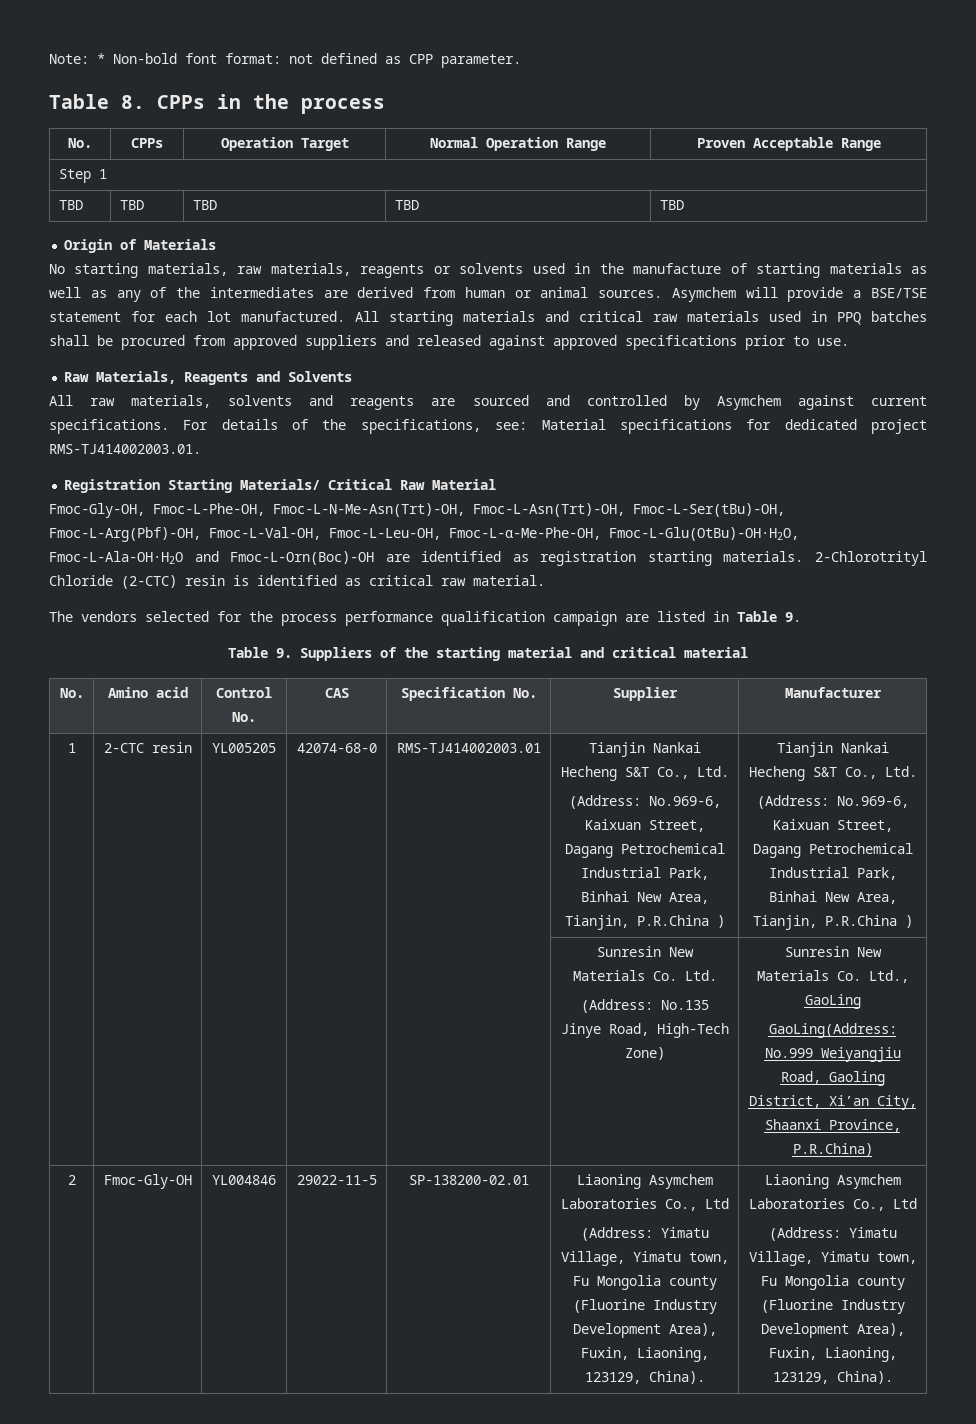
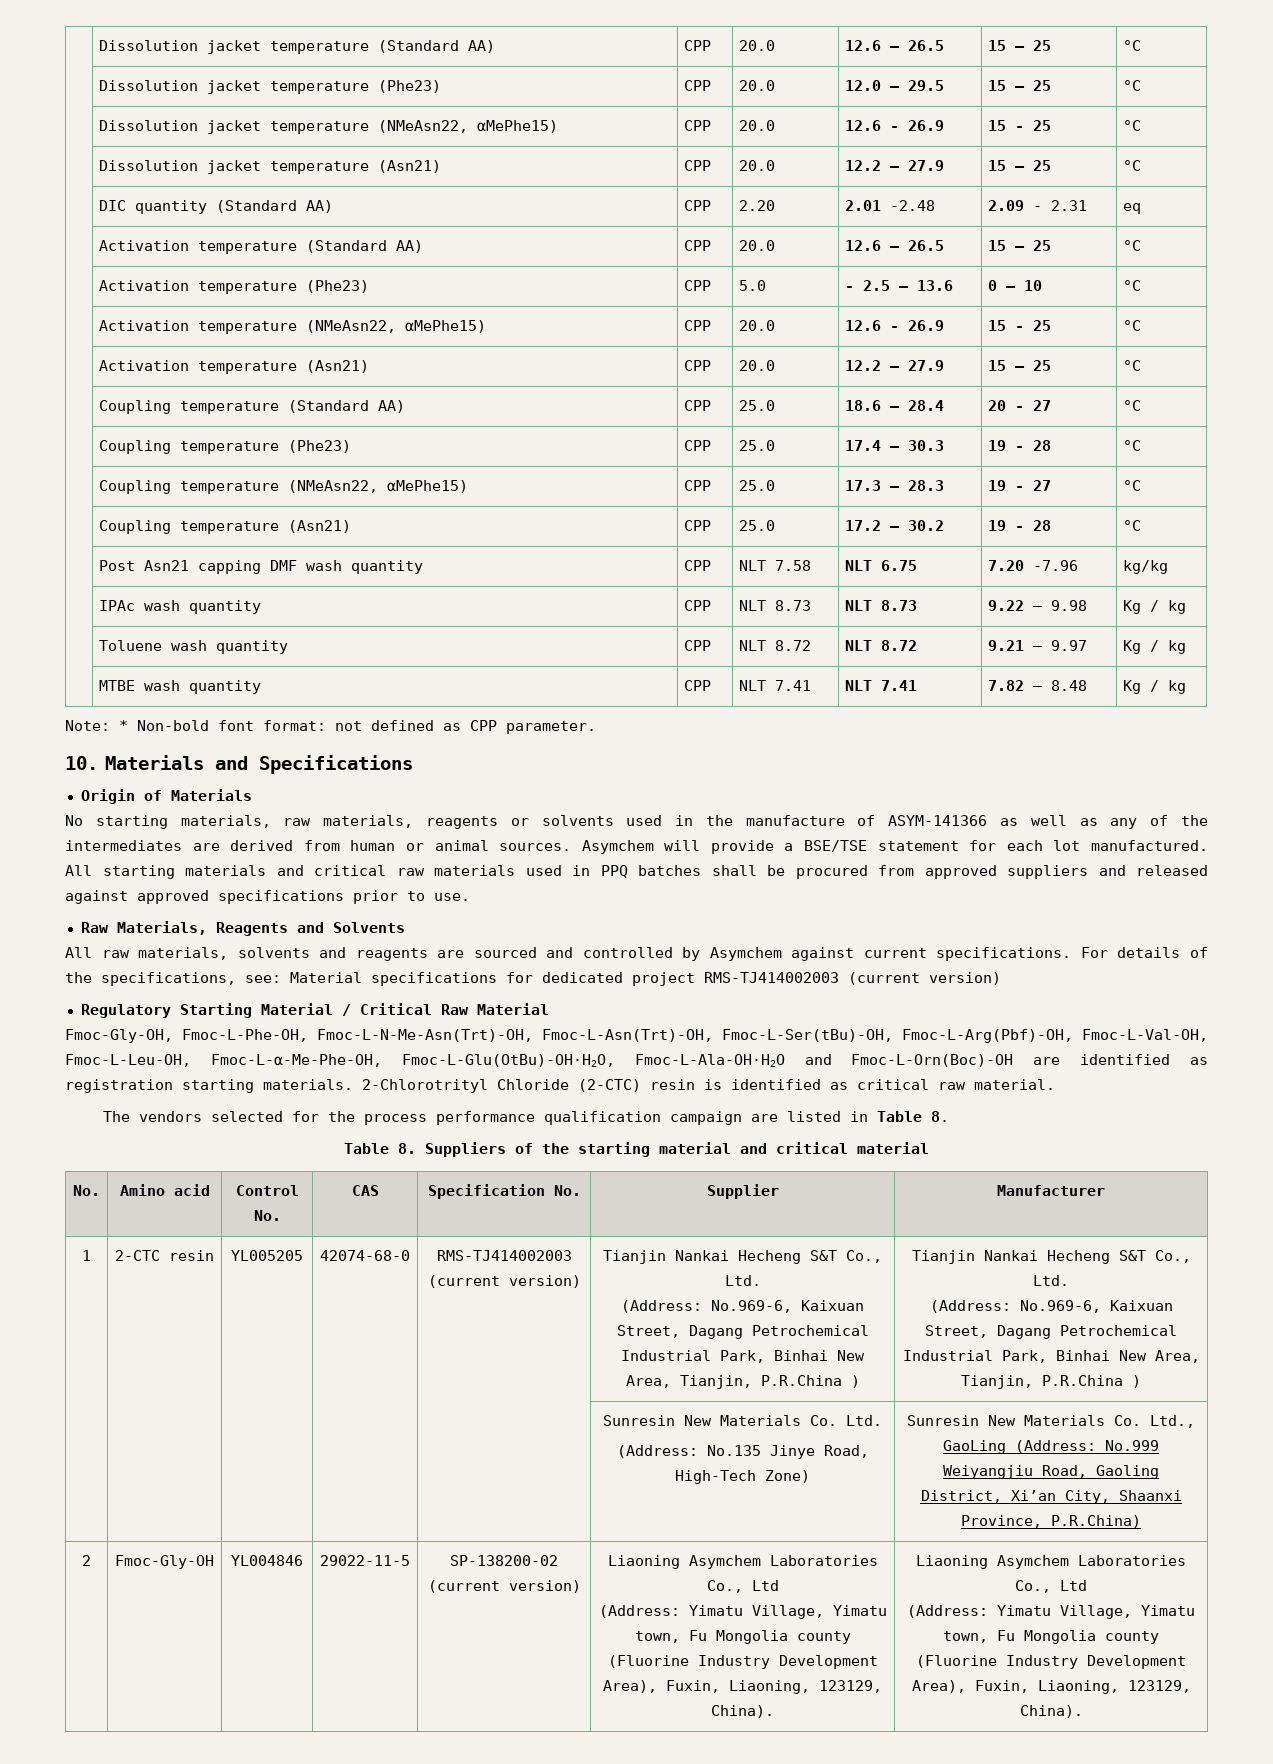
+ | Dissolution jacket temperature (Standard AA) | CPP | 20.0 | 12.6 – 26.5 | 15 – 25 | °C
+ | Dissolution jacket temperature (Phe23) | CPP | 20.0 | 12.0 – 29.5 | 15 – 25 | °C
+ | Dissolution jacket temperature (NMeAsn22, αMePhe15) | CPP | 20.0 | 12.6 - 26.9 | 15 - 25 | °C
+ | Dissolution jacket temperature (Asn21) | CPP | 20.0 | 12.2 – 27.9 | 15 – 25 | °C
+ | DIC quantity (Standard AA) | CPP | 2.20 | 2.01 -2.48 | 2.09 - 2.31 | eq
+ | Activation temperature (Standard AA) | CPP | 20.0 | 12.6 – 26.5 | 15 – 25 | °C
+ | Activation temperature (Phe23) | CPP | 5.0 | - 2.5 – 13.6 | 0 – 10 | °C
+ | Activation temperature (NMeAsn22, αMePhe15) | CPP | 20.0 | 12.6 - 26.9 | 15 - 25 | °C
+ | Activation temperature (Asn21) | CPP | 20.0 | 12.2 – 27.9 | 15 – 25 | °C
+ | Coupling temperature (Standard AA) | CPP | 25.0 | 18.6 – 28.4 | 20 - 27 | °C
+ | Coupling temperature (Phe23) | CPP | 25.0 | 17.4 – 30.3 | 19 - 28 | °C
+ | Coupling temperature (NMeAsn22, αMePhe15) | CPP | 25.0 | 17.3 – 28.3 | 19 - 27 | °C
+ | Coupling temperature (Asn21) | CPP | 25.0 | 17.2 – 30.2 | 19 - 28 | °C
+ | Post Asn21 capping DMF wash quantity | CPP | NLT 7.58 | NLT 6.75 | 7.20 -7.96 | kg/kg
+ | IPAc wash quantity | CPP | NLT 8.73 | NLT 8.73 | 9.22 – 9.98 | Kg / kg
+ | Toluene wash quantity | CPP | NLT 8.72 | NLT 8.72 | 9.21 – 9.97 | Kg / kg
+ | MTBE wash quantity | CPP | NLT 7.41 | NLT 7.41 | 7.82 – 8.48 | Kg / kg
- Table 8. CPPs in the process
- No. | CPPs | Operation Target | Normal Operation Range | Proven Acceptable Range
- Step 1
- TBD | TBD | TBD | TBD | TBD
+ 10. Materials and Specifications
- No starting materials, raw materials, reagents or solvents used in the manufacture of starting materials as well as any of the intermediates are derived from human or animal sources.
+ No starting materials, raw materials, reagents or solvents used in the manufacture of ASYM-141366 as well as any of the intermediates are derived from human or animal sources.
- For details of the specifications, see: Material specifications for dedicated project RMS-TJ414002003.01.
- Registration Starting Materials/ Critical Raw Material
+ For details of the specifications, see: Material specifications for dedicated project RMS-TJ414002003 (current version)
+ Regulatory Starting Material / Critical Raw Material
- The vendors selected for the process performance qualification campaign are listed in Table 9.
- Table 9. Suppliers of the starting material and critical material
+ The vendors selected for the process performance qualification campaign are listed in Table 8.
+ Table 8. Suppliers of the starting material and critical material
- 42074-68-0 | RMS-TJ414002003.01
+ 42074-68-0 | RMS-TJ414002003 (current version)
  | | | | | Sunresin New Materials Co. Ltd.
- (Address: No.135 Jinye Road, High-Tech Zone) | Sunresin New Materials Co. Ltd., GaoLing
- GaoLing(Address: No.999 Weiyangjiu Road, Gaoling District, Xi’an City, Shaanxi Province, P.R.China)
+ (Address: No.135 Jinye Road, High-Tech Zone) | Sunresin New Materials Co. Ltd., GaoLing (Address: No.999 Weiyangjiu Road, Gaoling District, Xi’an City, Shaanxi Province, P.R.China)
- SP-138200-02.01
+ SP-138200-02 (current version)

